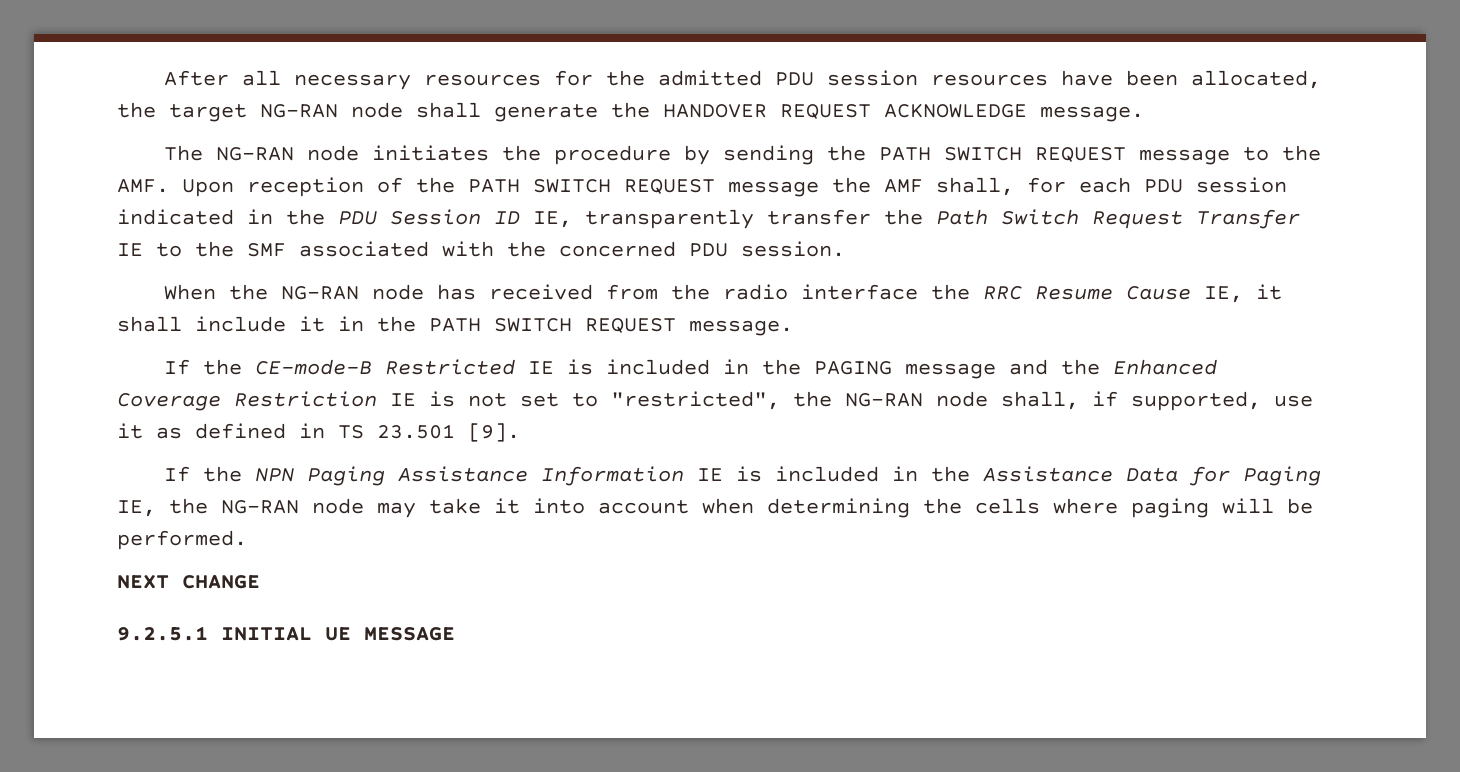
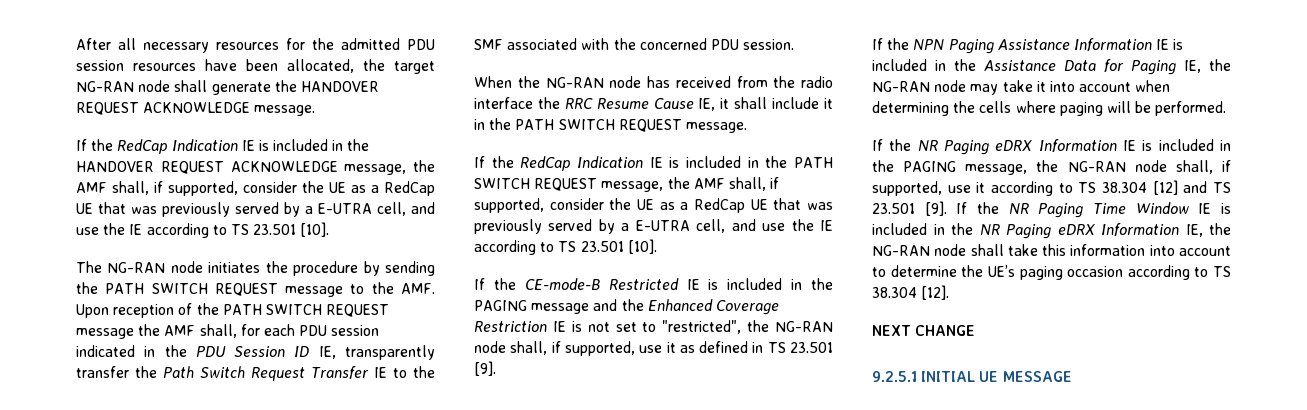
+ If the RedCap Indication IE is included in the HANDOVER REQUEST ACKNOWLEDGE message, the AMF shall, if supported, consider the UE as a RedCap UE that was previously served by a E-UTRA cell, and use the IE according to TS 23.501 [10].
+ If the RedCap Indication IE is included in the PATH SWITCH REQUEST message, the AMF shall, if supported, consider the UE as a RedCap UE that was previously served by a E-UTRA cell, and use the IE according to TS 23.501 [10].
+ If the NR Paging eDRX Information IE is included in the PAGING message, the NG-RAN node shall, if supported, use it according to TS 38.304 [12] and TS 23.501 [9]. If the NR Paging Time Window IE is included in the NR Paging eDRX Information IE, the NG-RAN node shall take this information into account to determine the UE’s paging occasion according to TS 38.304 [12].

